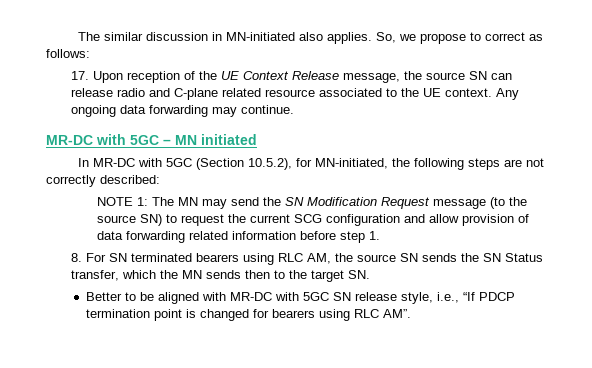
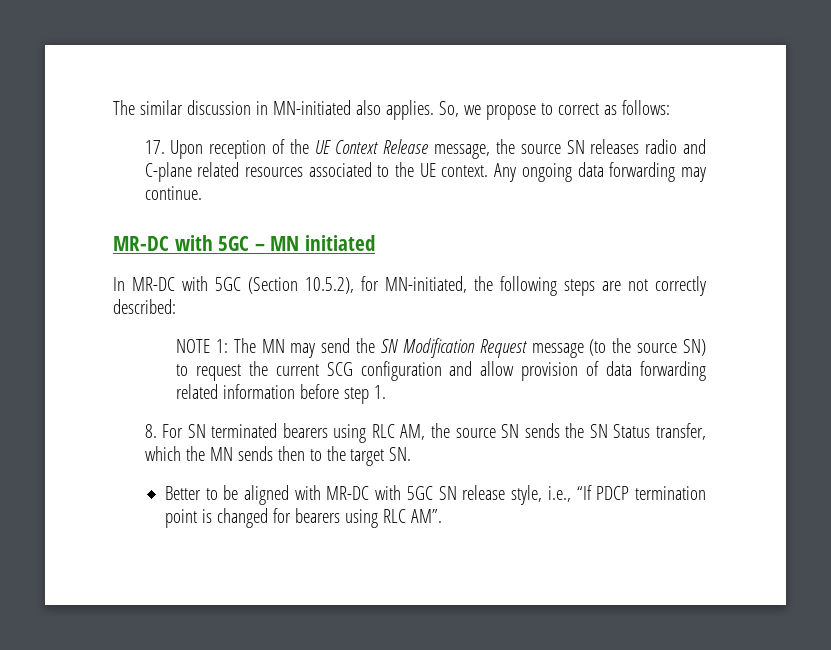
- 17. Upon reception of the UE Context Release message, the source SN can release radio and C-plane related resource associated to the UE context.
+ 17. Upon reception of the UE Context Release message, the source SN releases radio and C-plane related resources associated to the UE context.

